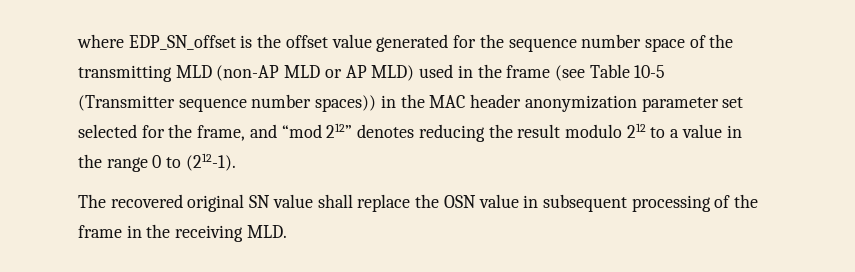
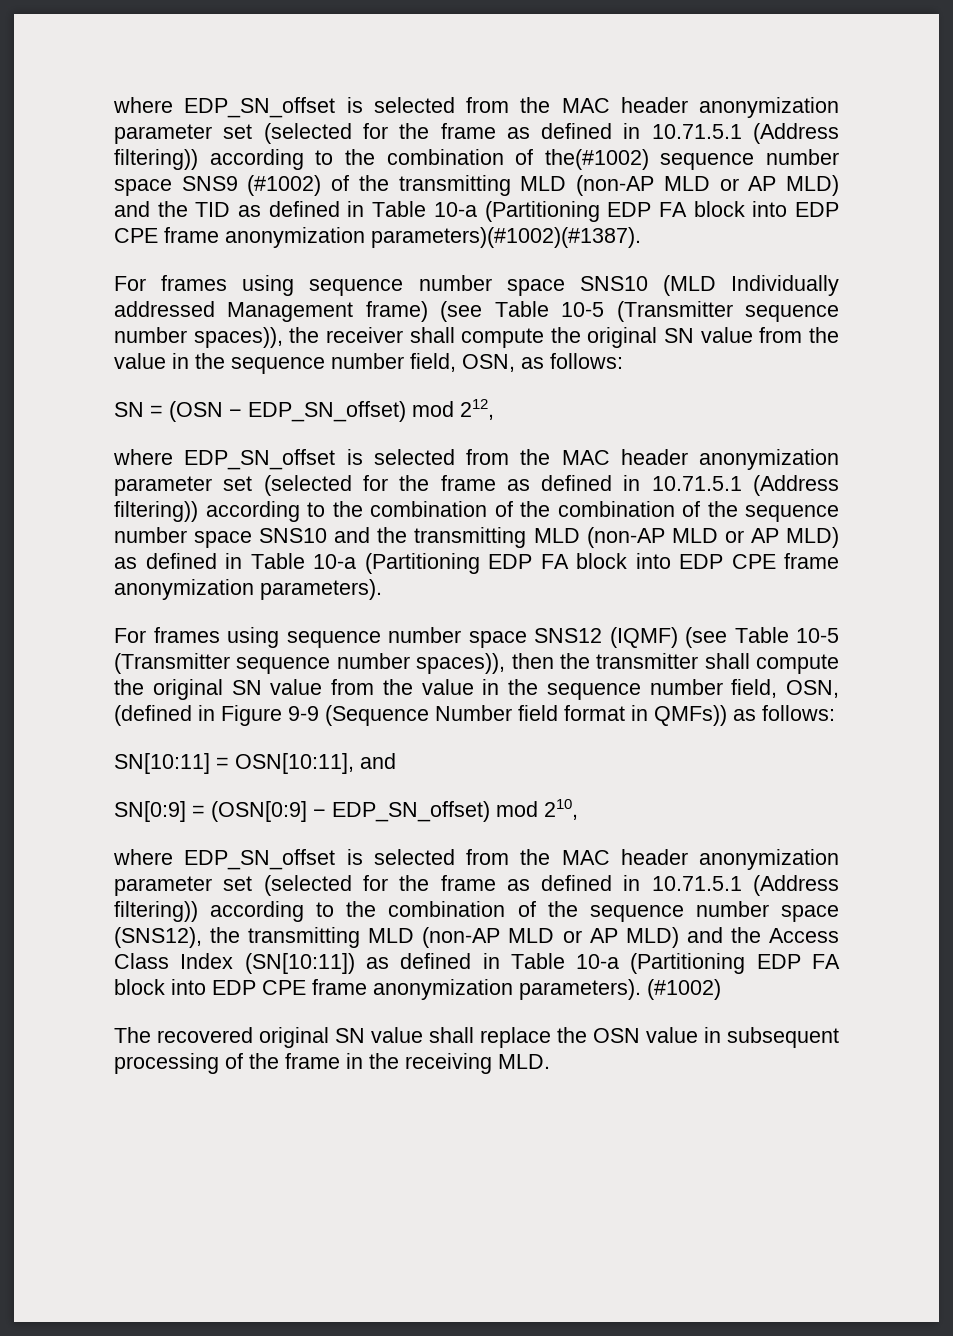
- where EDP_SN_offset is the offset value generated for the sequence number space of the transmitting MLD (non-AP MLD or AP MLD) used in the frame (see Table 10-5 (Transmitter sequence number spaces)) in the MAC header anonymization parameter set selected for the frame, and “mod 212” denotes reducing the result modulo 212 to a value in the range 0 to (212-1).
+ where EDP_SN_offset is selected from the MAC header anonymization parameter set (selected for the frame as defined in 10.71.5.1 (Address filtering)) according to the combination of the(#1002) sequence number space SNS9 (#1002) of the transmitting MLD (non-AP MLD or AP MLD) and the TID as defined in Table 10-a (Partitioning EDP FA block into EDP CPE frame anonymization parameters)(#1002)(#1387).
+ For frames using sequence number space SNS10 (MLD Individually addressed Management frame) (see Table 10-5 (Transmitter sequence number spaces)), the receiver shall compute the original SN value from the value in the sequence number field, OSN, as follows:
+ SN = (OSN − EDP_SN_offset) mod 212,
+ where EDP_SN_offset is selected from the MAC header anonymization parameter set (selected for the frame as defined in 10.71.5.1 (Address filtering)) according to the combination of the combination of the sequence number space SNS10 and the transmitting MLD (non-AP MLD or AP MLD) as defined in Table 10-a (Partitioning EDP FA block into EDP CPE frame anonymization parameters).
+ For frames using sequence number space SNS12 (IQMF) (see Table 10-5 (Transmitter sequence number spaces)), then the transmitter shall compute the original SN value from the value in the sequence number field, OSN, (defined in Figure 9-9 (Sequence Number field format in QMFs)) as follows:
+ SN[10:11] = OSN[10:11], and
+ SN[0:9] = (OSN[0:9] − EDP_SN_offset) mod 210,
+ where EDP_SN_offset is selected from the MAC header anonymization parameter set (selected for the frame as defined in 10.71.5.1 (Address filtering)) according to the combination of the sequence number space (SNS12), the transmitting MLD (non-AP MLD or AP MLD) and the Access Class Index (SN[10:11]) as defined in Table 10-a (Partitioning EDP FA block into EDP CPE frame anonymization parameters). (#1002)

